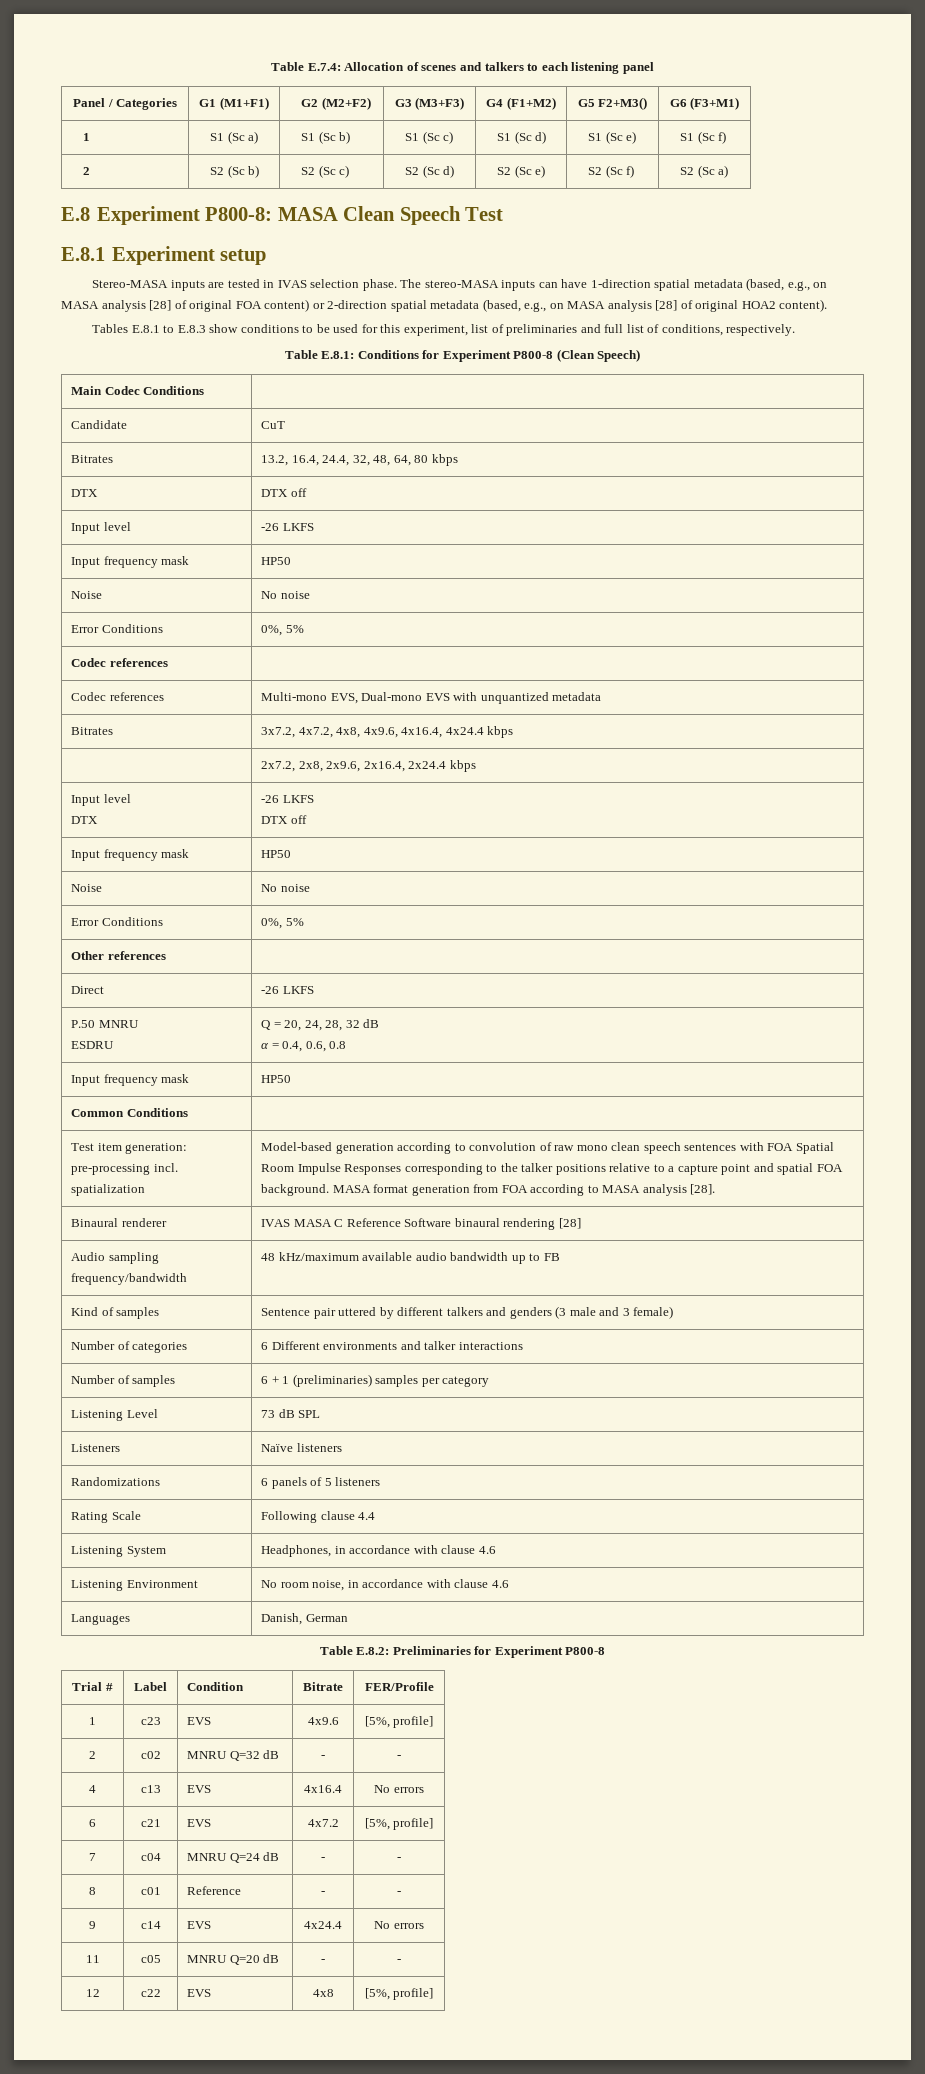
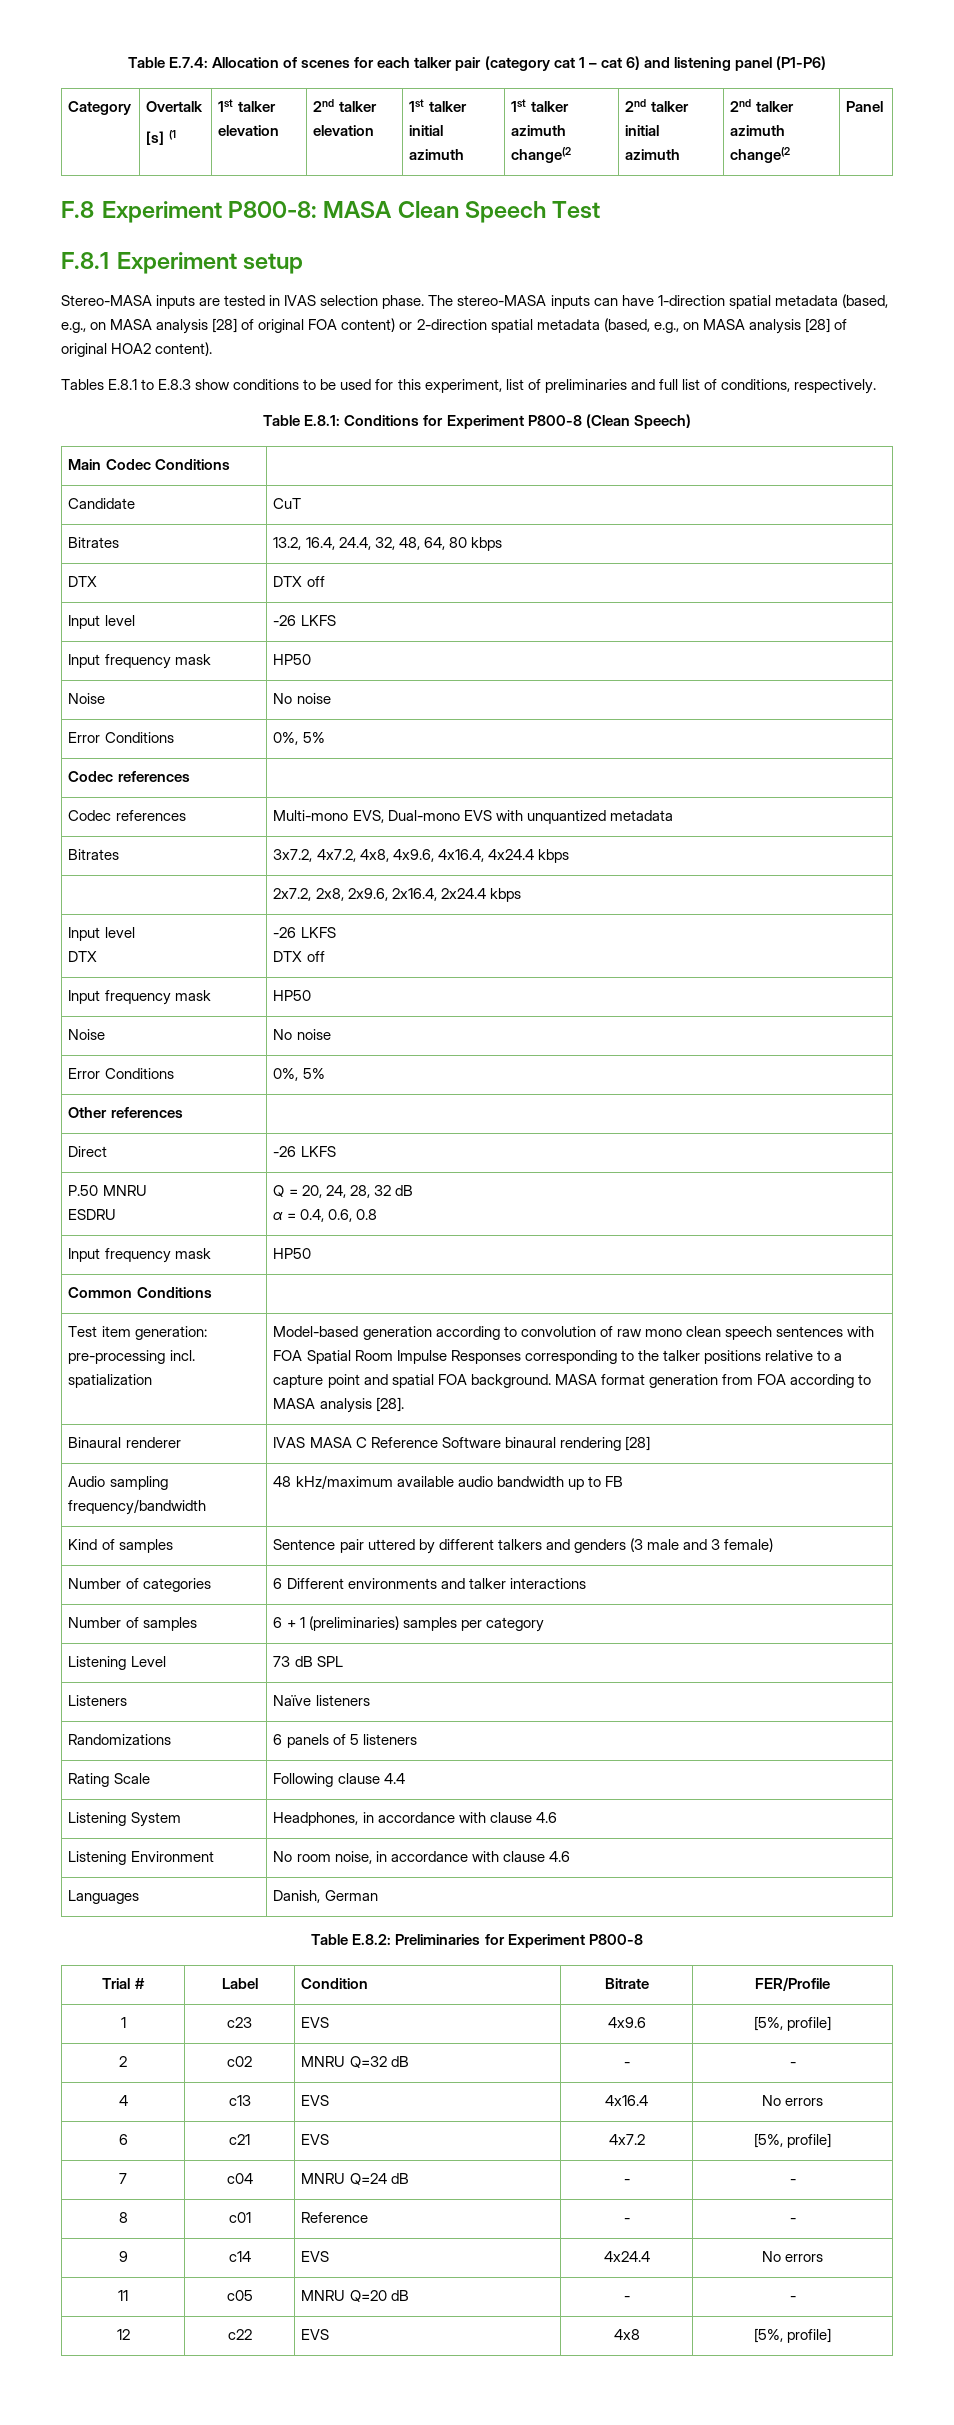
- Table E.7.4: Allocation of scenes and talkers to each listening panel
- Panel / Categories | G1 (M1+F1) | G2 (M2+F2) | G3 (M3+F3) | G4 (F1+M2) | G5 F2+M3() | G6 (F3+M1)
- 1 | S1 (Sc a) | S1 (Sc b) | S1 (Sc c) | S1 (Sc d) | S1 (Sc e) | S1 (Sc f)
- 2 | S2 (Sc b) | S2 (Sc c) | S2 (Sc d) | S2 (Sc e) | S2 (Sc f) | S2 (Sc a)
- E.8 Experiment P800-8: MASA Clean Speech Test
+ Table E.7.4: Allocation of scenes for each talker pair (category cat 1 – cat 6) and listening panel (P1-P6)
+ Category | Overtalk
+ [s] (1 | 1st talker elevation | 2nd talker elevation | 1st talker initial azimuth | 1st talker azimuth change(2 | 2nd talker initial azimuth | 2nd talker azimuth change(2 | Panel
+ F.8 Experiment P800-8: MASA Clean Speech Test
- E.8.1 Experiment setup
+ F.8.1 Experiment setup

